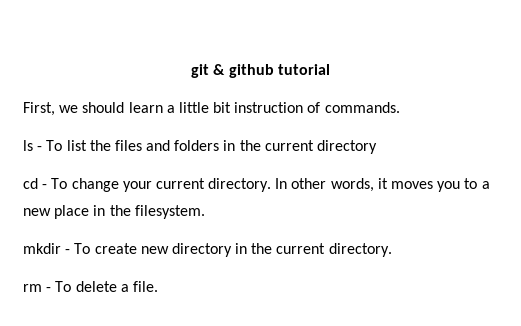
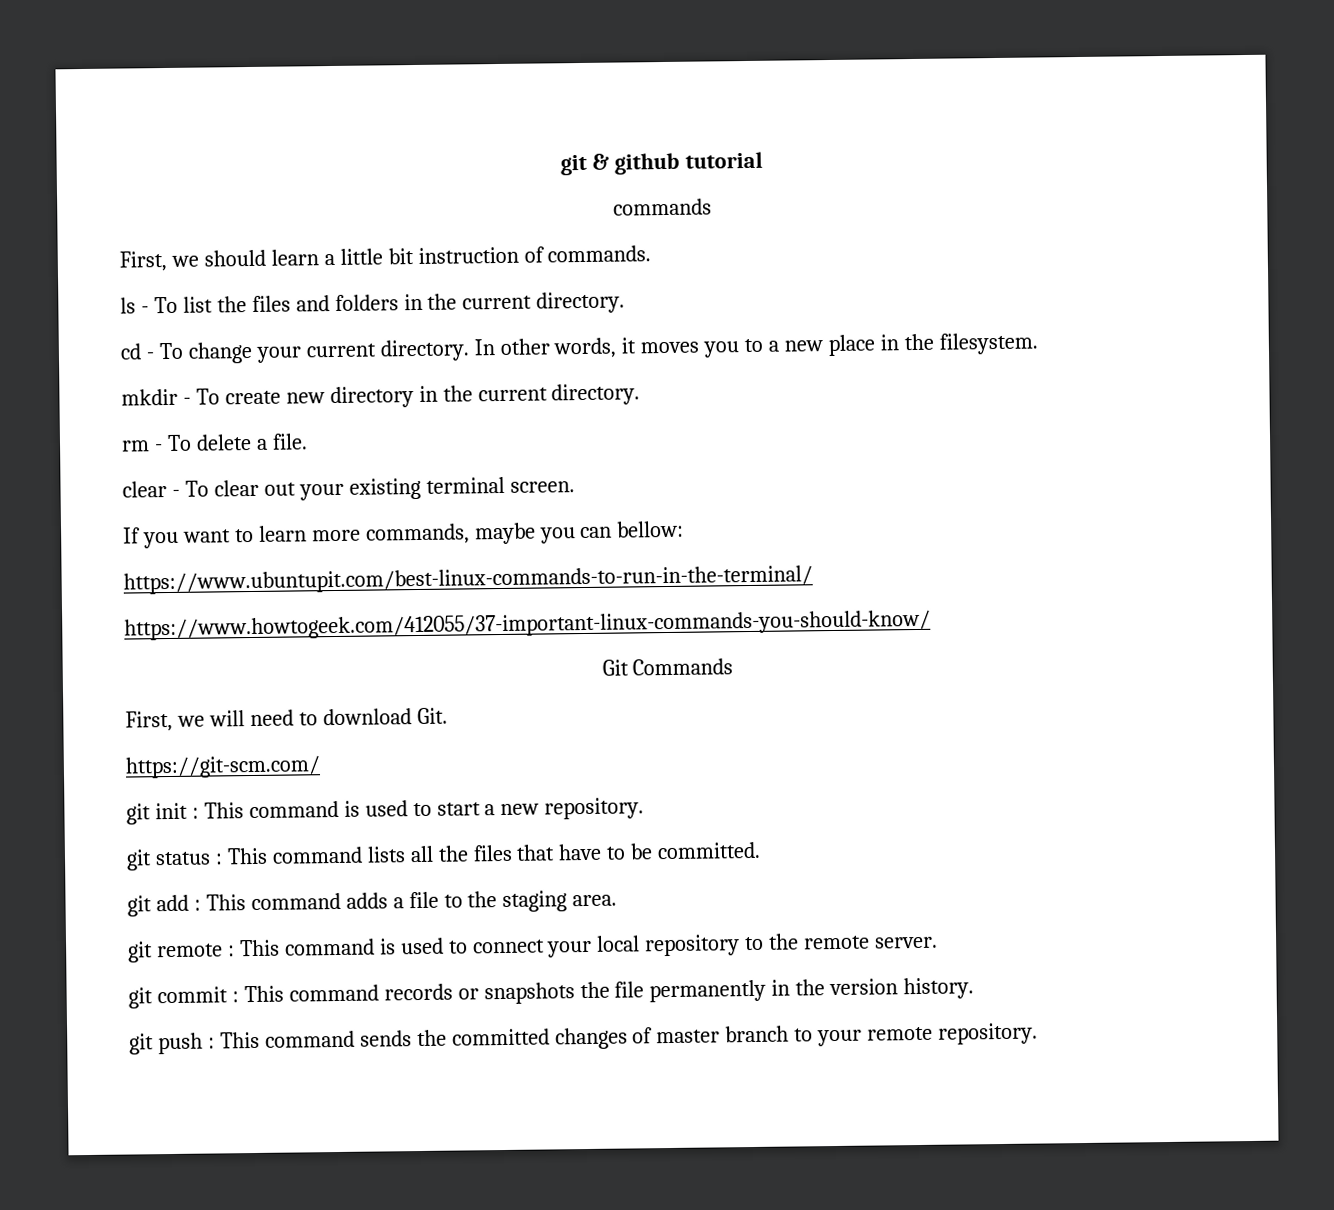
+ commands
- ls - To list the files and folders in the current directory
+ ls - To list the files and folders in the current directory.
+ clear - To clear out your existing terminal screen.
+ If you want to learn more commands, maybe you can bellow:
+ https://www.ubuntupit.com/best-linux-commands-to-run-in-the-terminal/
+ https://www.howtogeek.com/412055/37-important-linux-commands-you-should-know/
+ Git Commands
+ First, we will need to download Git.
+ https://git-scm.com/
+ git init : This command is used to start a new repository.
+ git status : This command lists all the files that have to be committed.
+ git add : This command adds a file to the staging area.
+ git remote : This command is used to connect your local repository to the remote server.
+ git commit : This command records or snapshots the file permanently in the version history.
+ git push : This command sends the committed changes of master branch to your remote repository.

